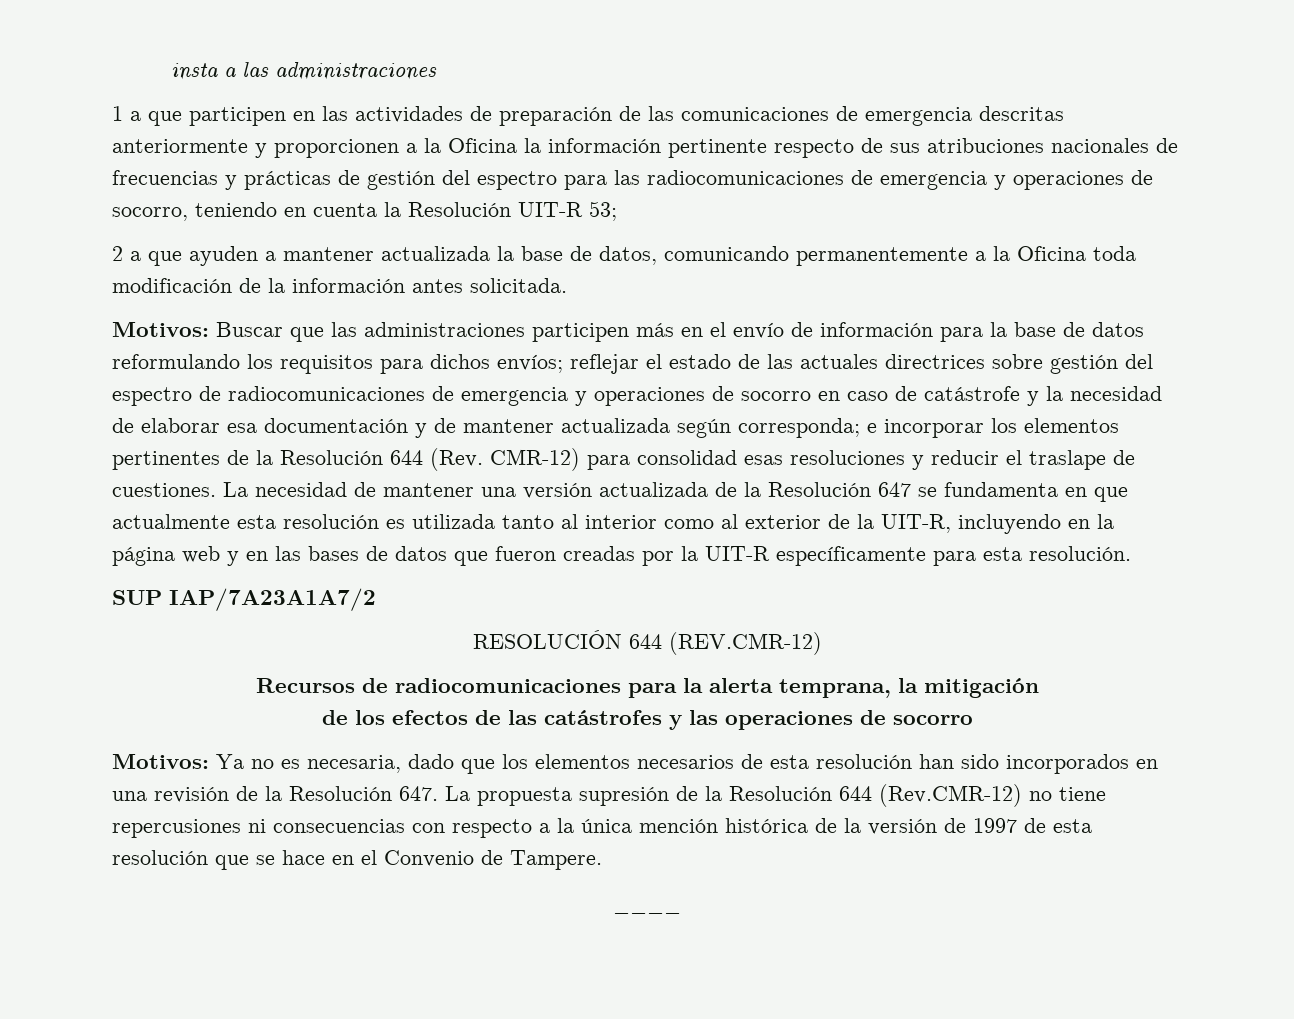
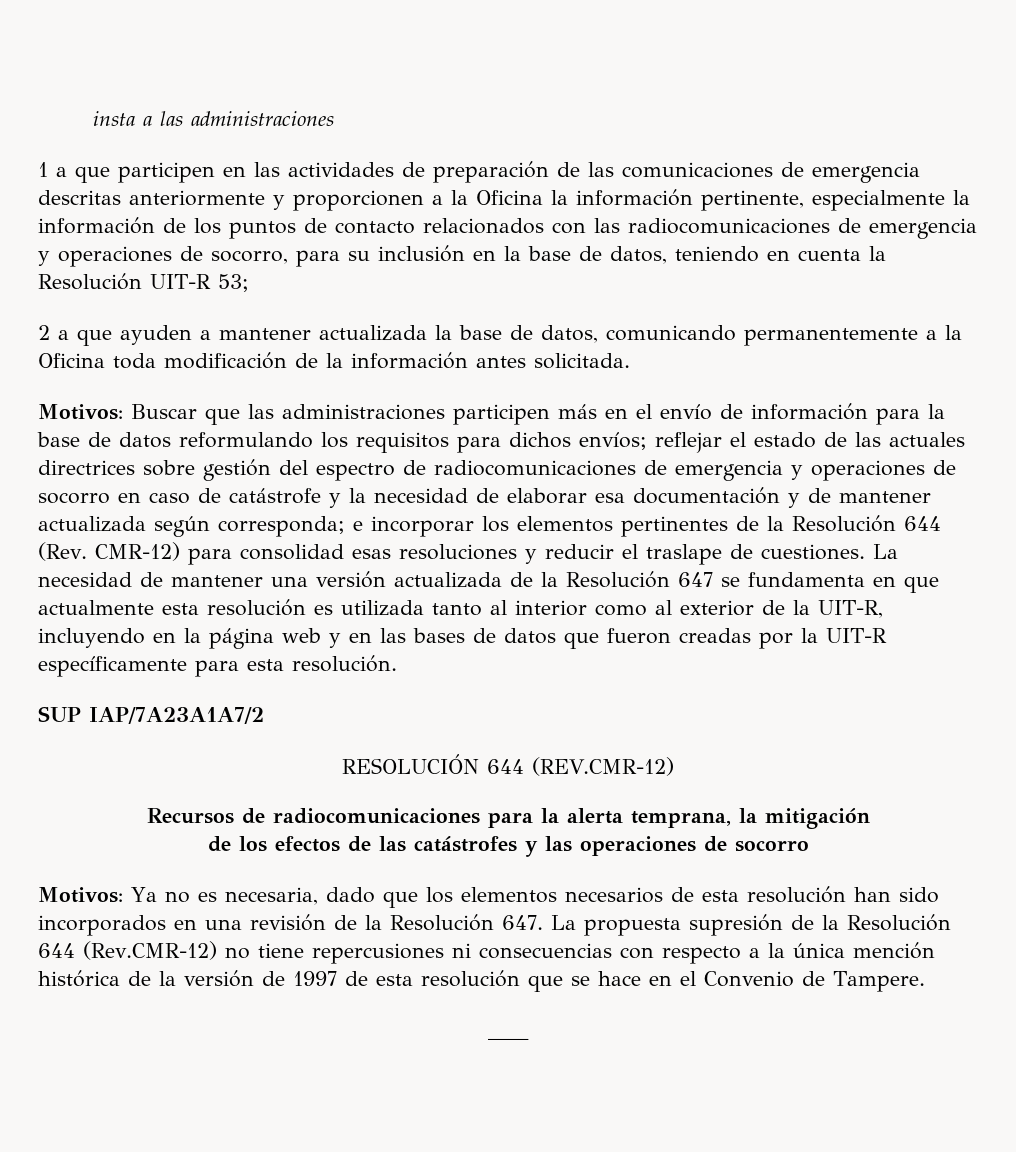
- 1 a que participen en las actividades de preparación de las comunicaciones de emergencia descritas anteriormente y proporcionen a la Oficina la información pertinente respecto de sus atribuciones nacionales de frecuencias y prácticas de gestión del espectro para las radiocomunicaciones de emergencia y operaciones de socorro, teniendo en cuenta la Resolución UIT-R 53;
+ 1 a que participen en las actividades de preparación de las comunicaciones de emergencia descritas anteriormente y proporcionen a la Oficina la información pertinente, especialmente la información de los puntos de contacto relacionados con las radiocomunicaciones de emergencia y operaciones de socorro, para su inclusión en la base de datos, teniendo en cuenta la Resolución UIT-R 53;

